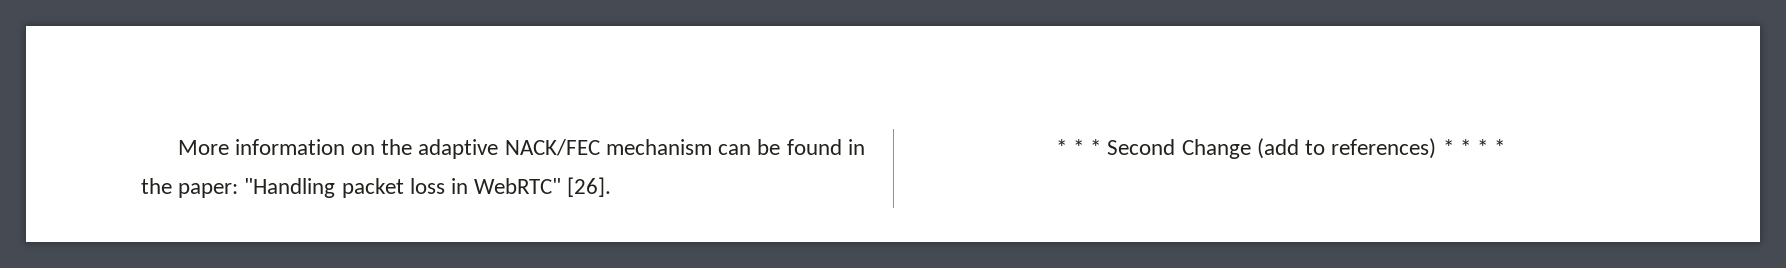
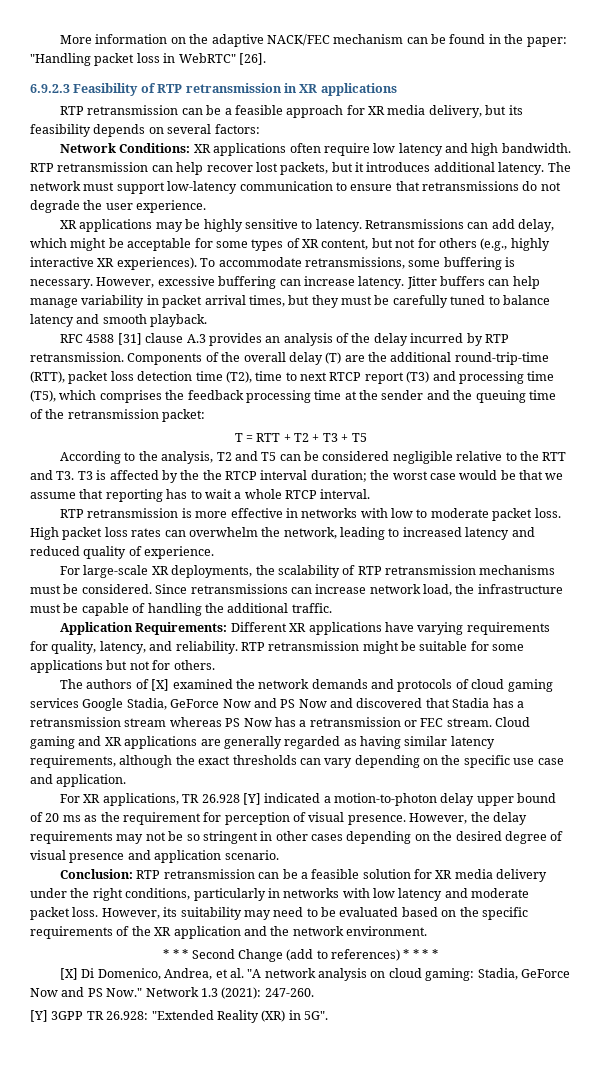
+ 6.9.2.3 Feasibility of RTP retransmission in XR applications
+ RTP retransmission can be a feasible approach for XR media delivery, but its feasibility depends on several factors:
+ Network Conditions: XR applications often require low latency and high bandwidth. RTP retransmission can help recover lost packets, but it introduces additional latency. The network must support low-latency communication to ensure that retransmissions do not degrade the user experience.
+ XR applications may be highly sensitive to latency. Retransmissions can add delay, which might be acceptable for some types of XR content, but not for others (e.g., highly interactive XR experiences). To accommodate retransmissions, some buffering is necessary. However, excessive buffering can increase latency. Jitter buffers can help manage variability in packet arrival times, but they must be carefully tuned to balance latency and smooth playback.
+ RFC 4588 [31] clause A.3 provides an analysis of the delay incurred by RTP retransmission. Components of the overall delay (T) are the additional round-trip-time (RTT), packet loss detection time (T2), time to next RTCP report (T3) and processing time (T5), which comprises the feedback processing time at the sender and the queuing time of the retransmission packet:
+ T = RTT + T2 + T3 + T5
+ According to the analysis, T2 and T5 can be considered negligible relative to the RTT and T3. T3 is affected by the the RTCP interval duration; the worst case would be that we assume that reporting has to wait a whole RTCP interval.
+ RTP retransmission is more effective in networks with low to moderate packet loss. High packet loss rates can overwhelm the network, leading to increased latency and reduced quality of experience.
+ For large-scale XR deployments, the scalability of RTP retransmission mechanisms must be considered. Since retransmissions can increase network load, the infrastructure must be capable of handling the additional traffic.
+ Application Requirements: Different XR applications have varying requirements for quality, latency, and reliability. RTP retransmission might be suitable for some applications but not for others.
+ The authors of [X] examined the network demands and protocols of cloud gaming services Google Stadia, GeForce Now and PS Now and discovered that Stadia has a retransmission stream whereas PS Now has a retransmission or FEC stream. Cloud gaming and XR applications are generally regarded as having similar latency requirements, although the exact thresholds can vary depending on the specific use case and application.
+ For XR applications, TR 26.928 [Y] indicated a motion-to-photon delay upper bound of 20 ms as the requirement for perception of visual presence. However, the delay requirements may not be so stringent in other cases depending on the desired degree of visual presence and application scenario.
+ Conclusion: RTP retransmission can be a feasible solution for XR media delivery under the right conditions, particularly in networks with low latency and moderate packet loss. However, its suitability may need to be evaluated based on the specific requirements of the XR application and the network environment.
+ [X] Di Domenico, Andrea, et al. "A network analysis on cloud gaming: Stadia, GeForce Now and PS Now." Network 1.3 (2021): 247-260.
+ [Y] 3GPP TR 26.928: "Extended Reality (XR) in 5G".

